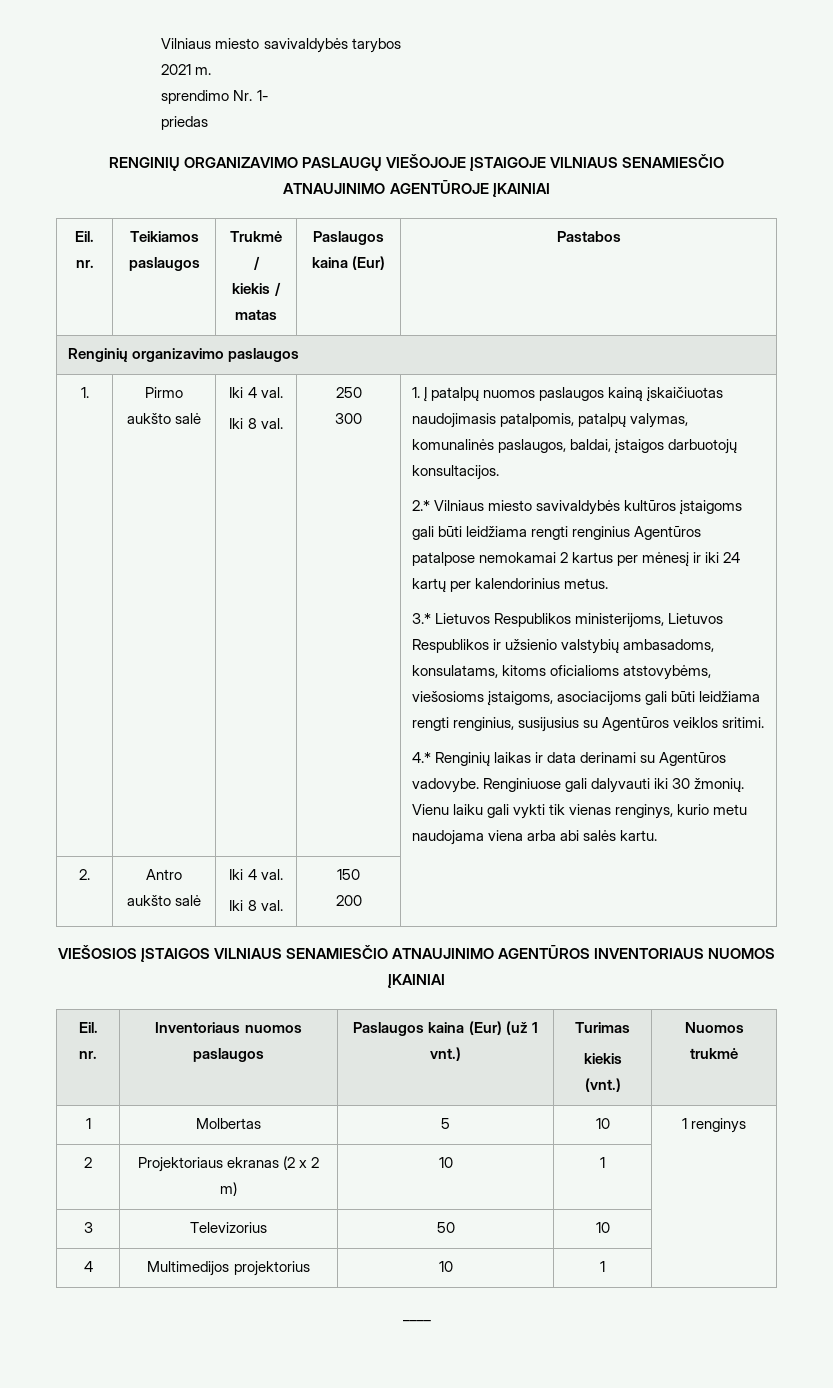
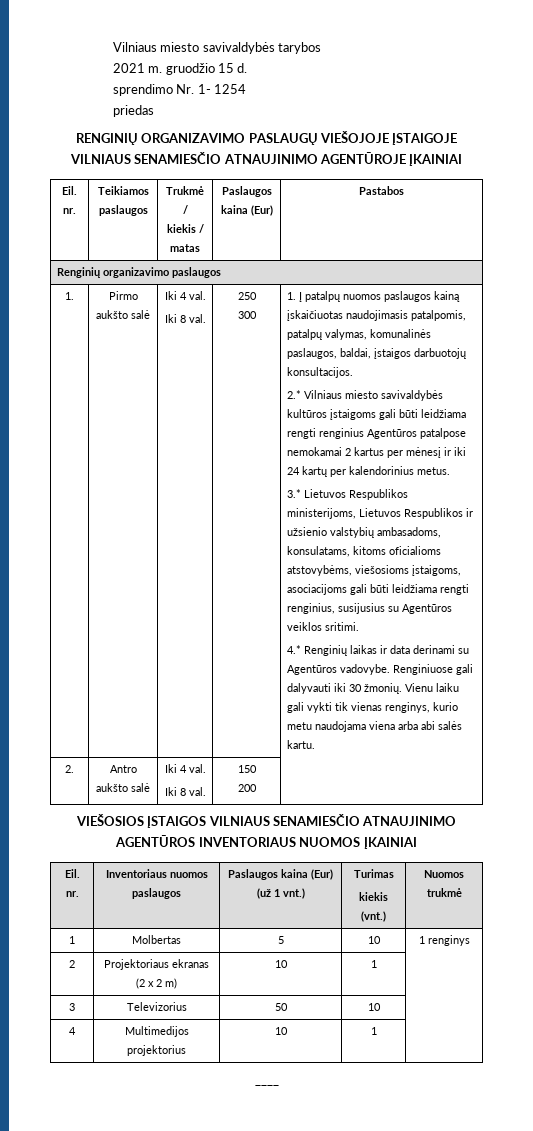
- 2021 m.
+ 2021 m. gruodžio 15 d.
- sprendimo Nr. 1-
+ sprendimo Nr. 1- 1254

